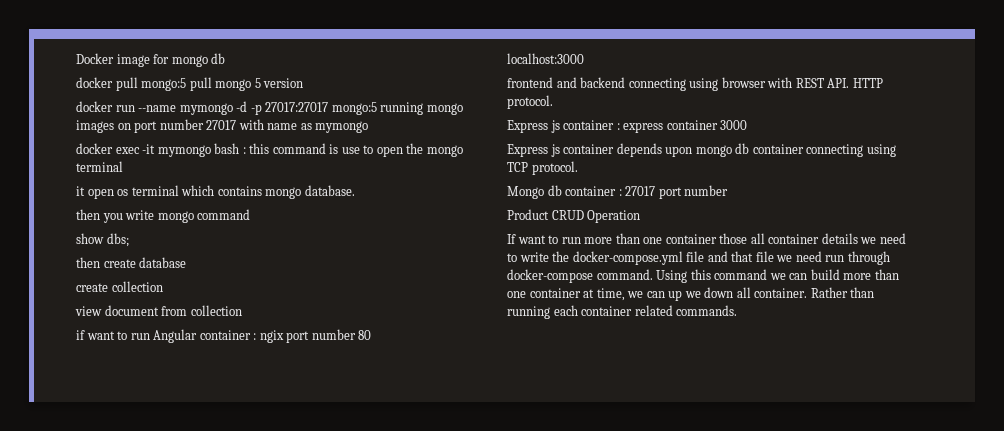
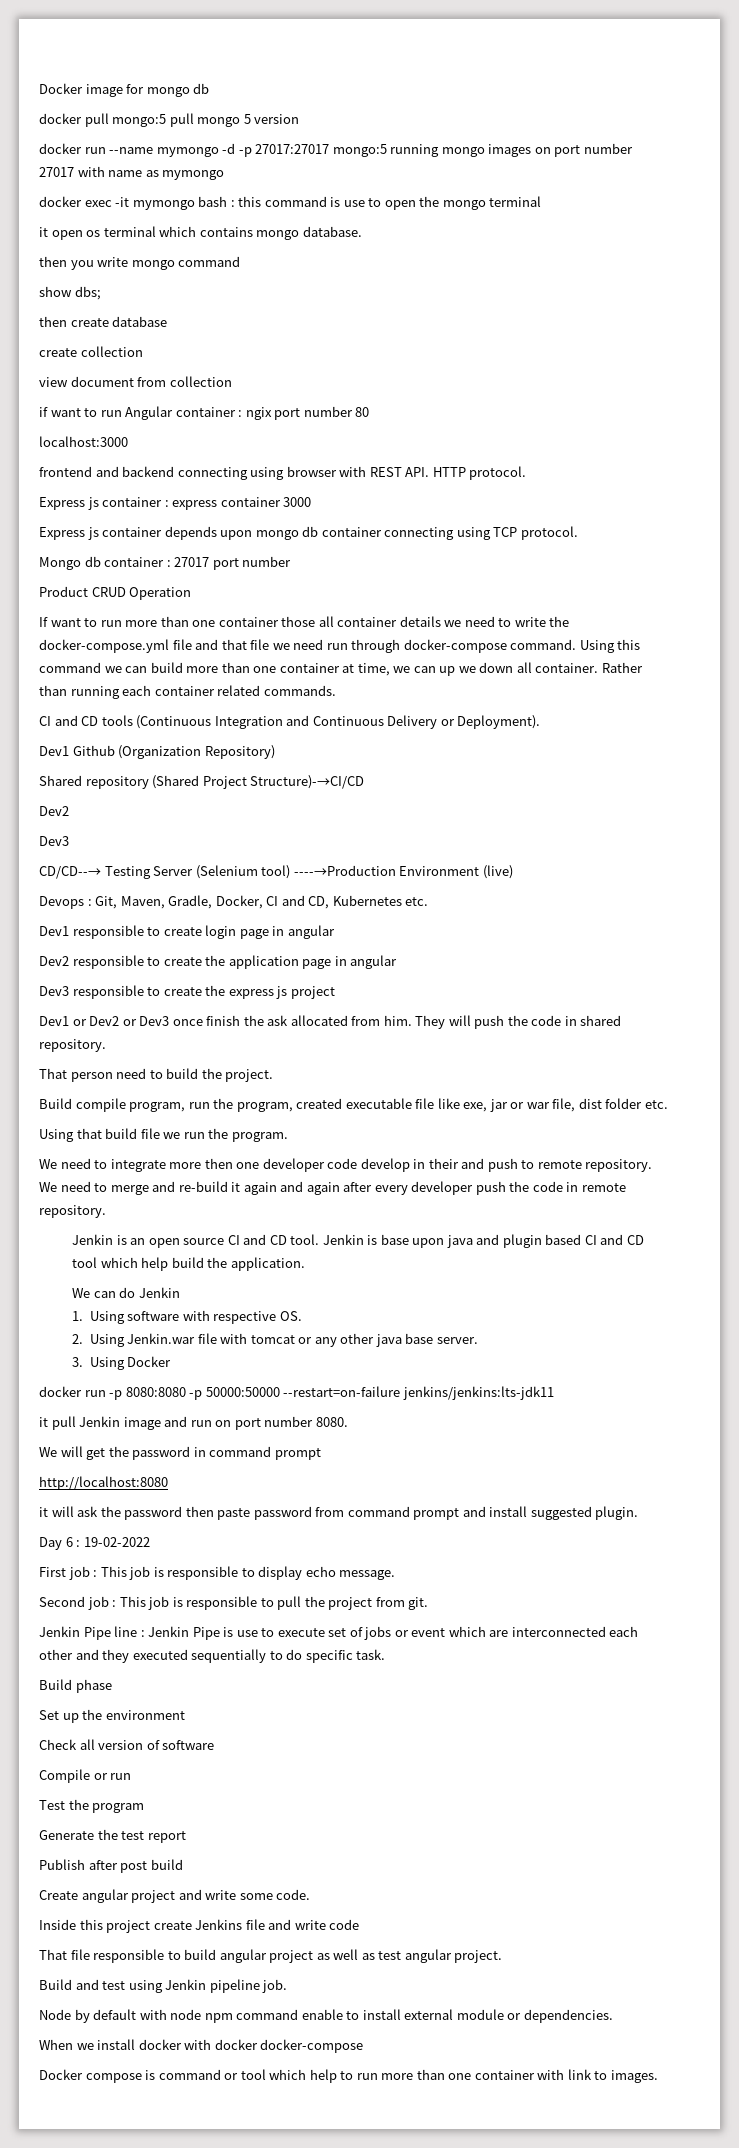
+ CI and CD tools (Continuous Integration and Continuous Delivery or Deployment).
+ Dev1 Github (Organization Repository)
+ Shared repository (Shared Project Structure)-→CI/CD
+ Dev2
+ Dev3
+ CD/CD--→ Testing Server (Selenium tool) ----→Production Environment (live)
+ Devops : Git, Maven, Gradle, Docker, CI and CD, Kubernetes etc.
+ Dev1 responsible to create login page in angular
+ Dev2 responsible to create the application page in angular
+ Dev3 responsible to create the express js project
+ Dev1 or Dev2 or Dev3 once finish the ask allocated from him. They will push the code in shared repository.
+ That person need to build the project.
+ Build compile program, run the program, created executable file like exe, jar or war file, dist folder etc.
+ Using that build file we run the program.
+ We need to integrate more then one developer code develop in their and push to remote repository. We need to merge and re-build it again and again after every developer push the code in remote repository.
+ Jenkin is an open source CI and CD tool. Jenkin is base upon java and plugin based CI and CD tool which help build the application.
+ We can do Jenkin
+ 1. Using software with respective OS.
+ 2. Using Jenkin.war file with tomcat or any other java base server.
+ 3. Using Docker
+ docker run -p 8080:8080 -p 50000:50000 --restart=on-failure jenkins/jenkins:lts-jdk11
+ it pull Jenkin image and run on port number 8080.
+ We will get the password in command prompt
+ http://localhost:8080
+ it will ask the password then paste password from command prompt and install suggested plugin.
+ Day 6 : 19-02-2022
+ First job : This job is responsible to display echo message.
+ Second job : This job is responsible to pull the project from git.
+ Jenkin Pipe line : Jenkin Pipe is use to execute set of jobs or event which are interconnected each other and they executed sequentially to do specific task.
+ Build phase
+ Set up the environment
+ Check all version of software
+ Compile or run
+ Test the program
+ Generate the test report
+ Publish after post build
+ Create angular project and write some code.
+ Inside this project create Jenkins file and write code
+ That file responsible to build angular project as well as test angular project.
+ Build and test using Jenkin pipeline job.
+ Node by default with node npm command enable to install external module or dependencies.
+ When we install docker with docker docker-compose
+ Docker compose is command or tool which help to run more than one container with link to images.

